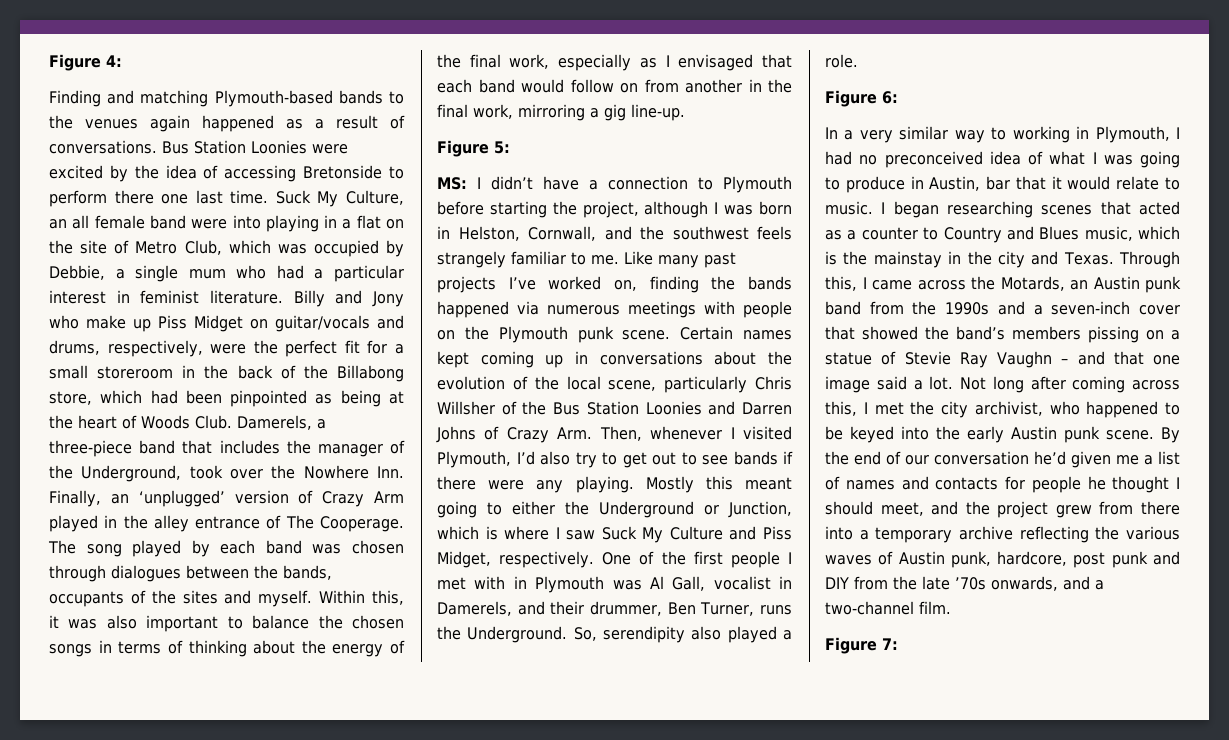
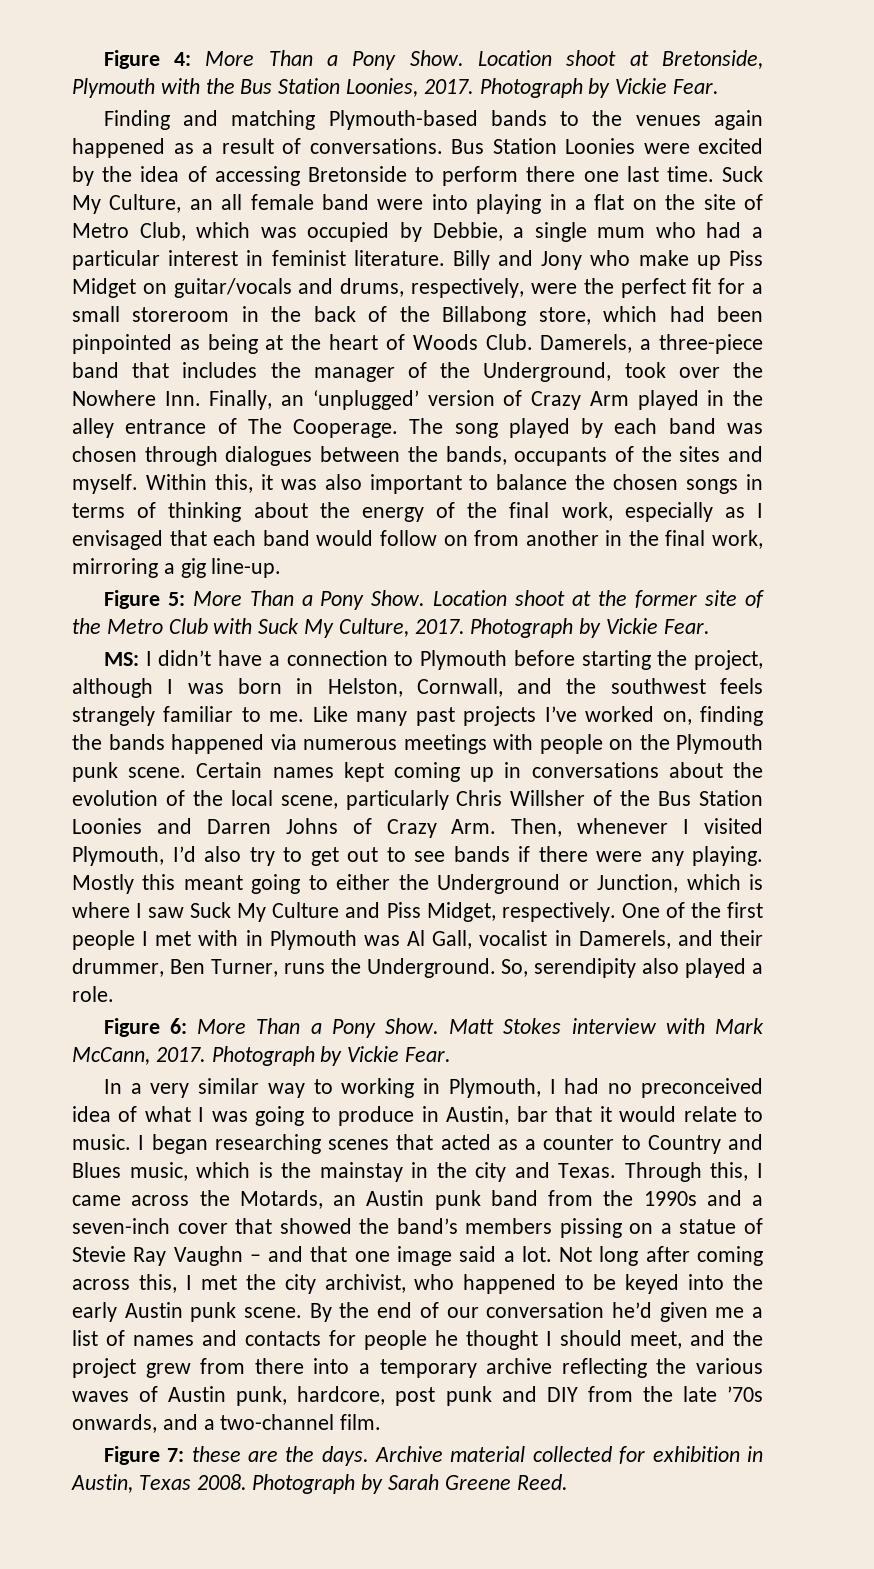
- Figure 4:
+ Figure 4: More Than a Pony Show. Location shoot at Bretonside, Plymouth with the Bus Station Loonies, 2017. Photograph by Vickie Fear.
- Figure 5:
+ Figure 5: More Than a Pony Show. Location shoot at the former site of the Metro Club with Suck My Culture, 2017. Photograph by Vickie Fear.
- Figure 6:
+ Figure 6: More Than a Pony Show. Matt Stokes interview with Mark McCann, 2017. Photograph by Vickie Fear.
- Figure 7:
+ Figure 7: these are the days. Archive material collected for exhibition in Austin, Texas 2008. Photograph by Sarah Greene Reed.

